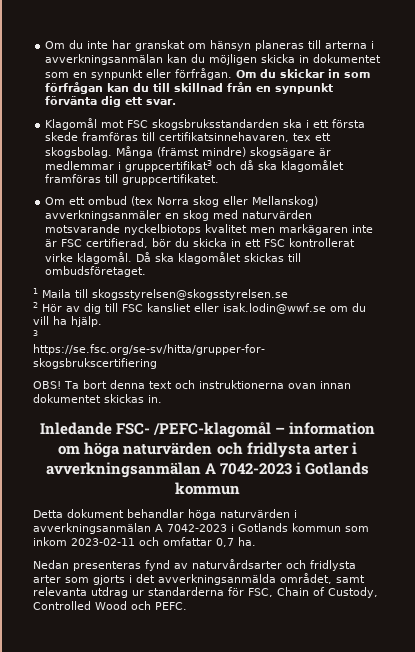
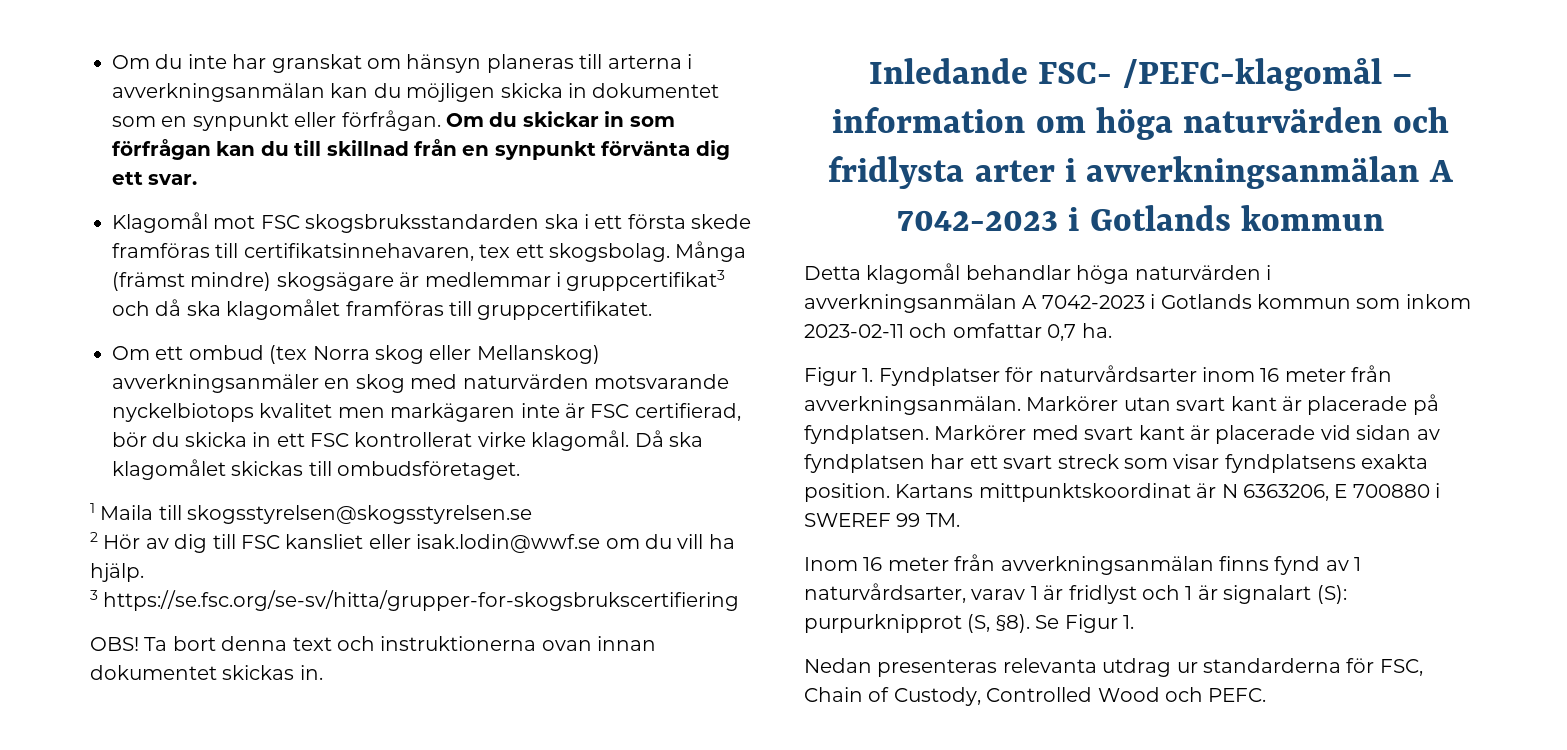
- Detta dokument behandlar höga naturvärden i avverkningsanmälan A 7042-2023 i Gotlands kommun som inkom 2023-02-11 och omfattar 0,7 ha.
+ Detta klagomål behandlar höga naturvärden i avverkningsanmälan A 7042-2023 i Gotlands kommun som inkom 2023-02-11 och omfattar 0,7 ha.
- Nedan presenteras fynd av naturvårdsarter och fridlysta arter som gjorts i det avverkningsanmälda området, samt relevanta utdrag ur standarderna för FSC, Chain of Custody, Controlled Wood och PEFC.
+ Figur 1. Fyndplatser för naturvårdsarter inom 16 meter från avverkningsanmälan. Markörer utan svart kant är placerade på fyndplatsen. Markörer med svart kant är placerade vid sidan av fyndplatsen har ett svart streck som visar fyndplatsens exakta position. Kartans mittpunktskoordinat är N 6363206, E 700880 i SWEREF 99 TM.
+ Inom 16 meter från avverkningsanmälan finns fynd av 1 naturvårdsarter, varav 1 är fridlyst och 1 är signalart (S): purpurknipprot (S, §8). Se Figur 1.
+ Nedan presenteras relevanta utdrag ur standarderna för FSC, Chain of Custody, Controlled Wood och PEFC.

